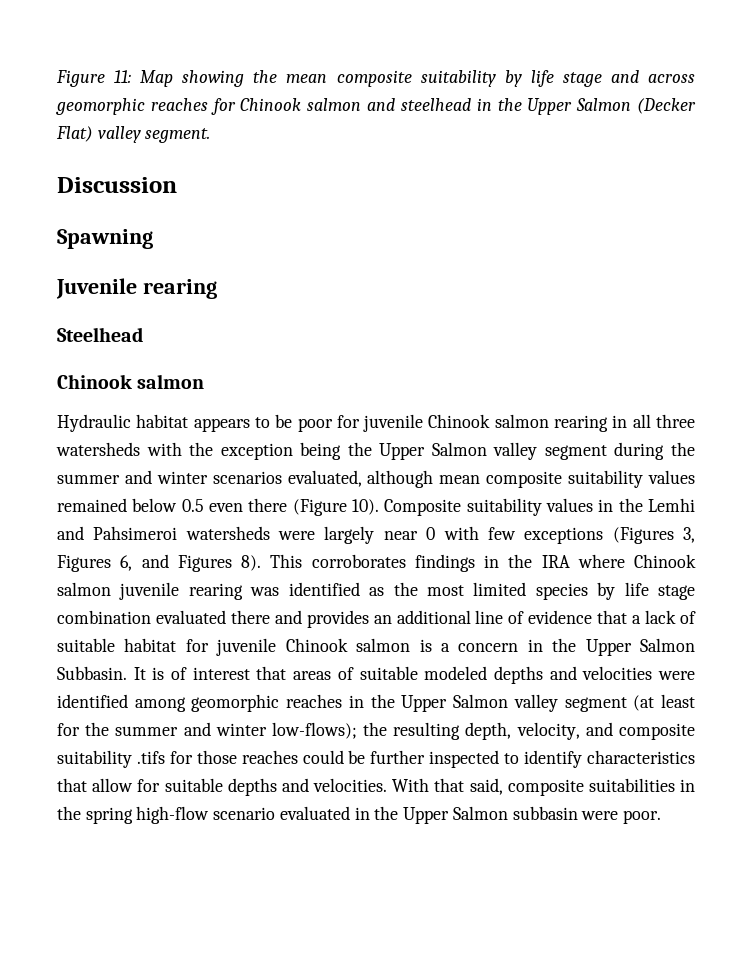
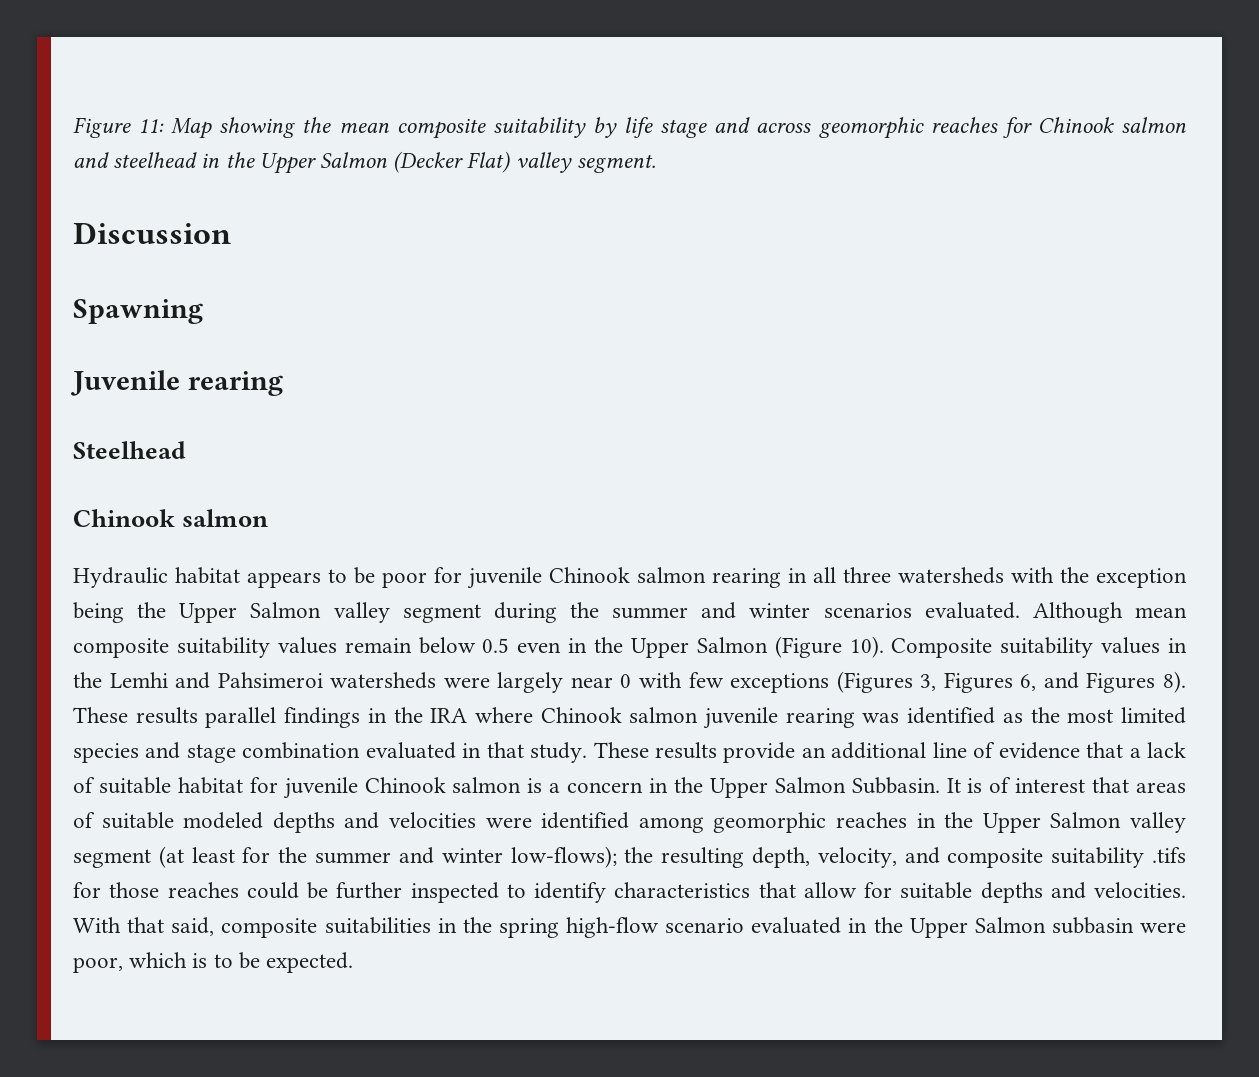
- Hydraulic habitat appears to be poor for juvenile Chinook salmon rearing in all three watersheds with the exception being the Upper Salmon valley segment during the summer and winter scenarios evaluated, although mean composite suitability values remained below 0.5 even there (Figure 10).
+ Hydraulic habitat appears to be poor for juvenile Chinook salmon rearing in all three watersheds with the exception being the Upper Salmon valley segment during the summer and winter scenarios evaluated. Although mean composite suitability values remain below 0.5 even in the Upper Salmon (Figure 10).
- This corroborates findings in the IRA where Chinook salmon juvenile rearing was identified as the most limited species by life stage combination evaluated there and provides an additional line of evidence that a lack of suitable habitat for juvenile Chinook salmon is a concern in the Upper Salmon Subbasin.
+ These results parallel findings in the IRA where Chinook salmon juvenile rearing was identified as the most limited species and stage combination evaluated in that study. These results provide an additional line of evidence that a lack of suitable habitat for juvenile Chinook salmon is a concern in the Upper Salmon Subbasin.
- With that said, composite suitabilities in the spring high-flow scenario evaluated in the Upper Salmon subbasin were poor.
+ With that said, composite suitabilities in the spring high-flow scenario evaluated in the Upper Salmon subbasin were poor, which is to be expected.

